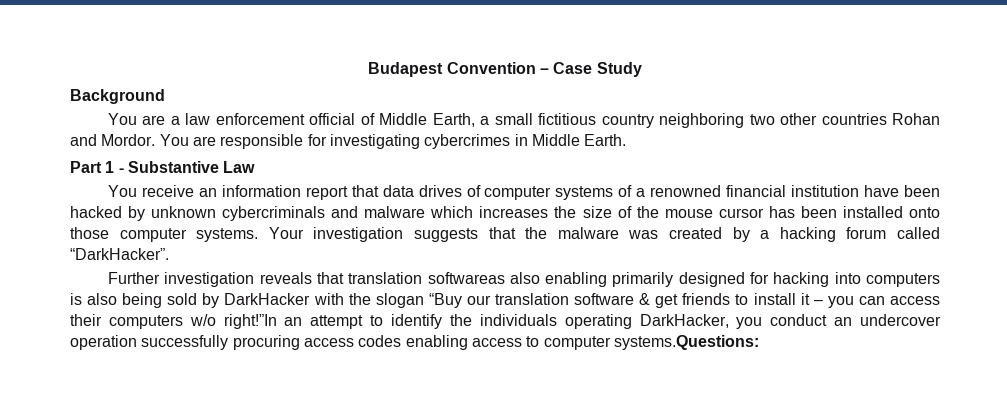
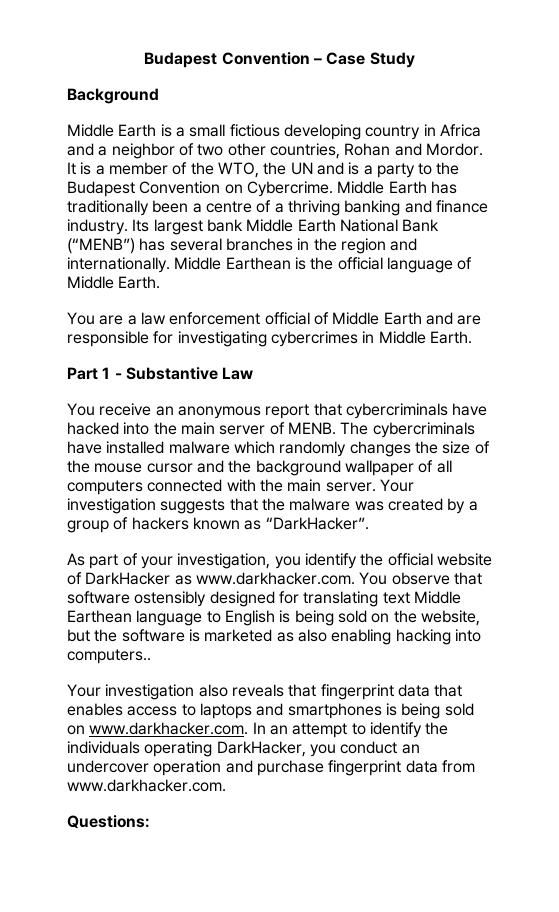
+ Middle Earth is a small fictious developing country in Africa and a neighbor of two other countries, Rohan and Mordor. It is a member of the WTO, the UN and is a party to the Budapest Convention on Cybercrime. Middle Earth has traditionally been a centre of a thriving banking and finance industry. Its largest bank Middle Earth National Bank (“MENB”) has several branches in the region and internationally. Middle Earthean is the official language of Middle Earth.
- You are a law enforcement official of Middle Earth, a small fictitious country neighboring two other countries Rohan and Mordor. You are responsible for investigating cybercrimes in Middle Earth.
+ You are a law enforcement official of Middle Earth and are responsible for investigating cybercrimes in Middle Earth.
- You receive an information report that data drives of computer systems of a renowned financial institution have been hacked by unknown cybercriminals and malware which increases the size of the mouse cursor has been installed onto those computer systems.
+ You receive an anonymous report that cybercriminals have hacked into the main server of MENB. The cybercriminals have installed malware which randomly changes the size of the mouse cursor and the background wallpaper of all computers connected with the main server.
- Your investigation suggests that the malware was created by a hacking forum called “DarkHacker”.
- Further investigation reveals that translation softwareas also enabling primarily designed for hacking into computers is also being sold by DarkHacker with the slogan “Buy our translation software & get friends to install it – you can access their computers w/o right!”In an attempt to identify the individuals operating DarkHacker, you conduct an undercover operation successfully procuring access codes enabling access to computer systems.Questions:
+ Your investigation suggests that the malware was created by a group of hackers known as “DarkHacker”.
+ As part of your investigation, you identify the official website of DarkHacker as www.darkhacker.com. You observe that software ostensibly designed for translating text Middle Earthean language to English is being sold on the website, but the software is marketed as also enabling hacking into computers..
+ Your investigation also reveals that fingerprint data that enables access to laptops and smartphones is being sold on www.darkhacker.com. In an attempt to identify the individuals operating DarkHacker, you conduct an undercover operation and purchase fingerprint data from www.darkhacker.com.
+ Questions:

